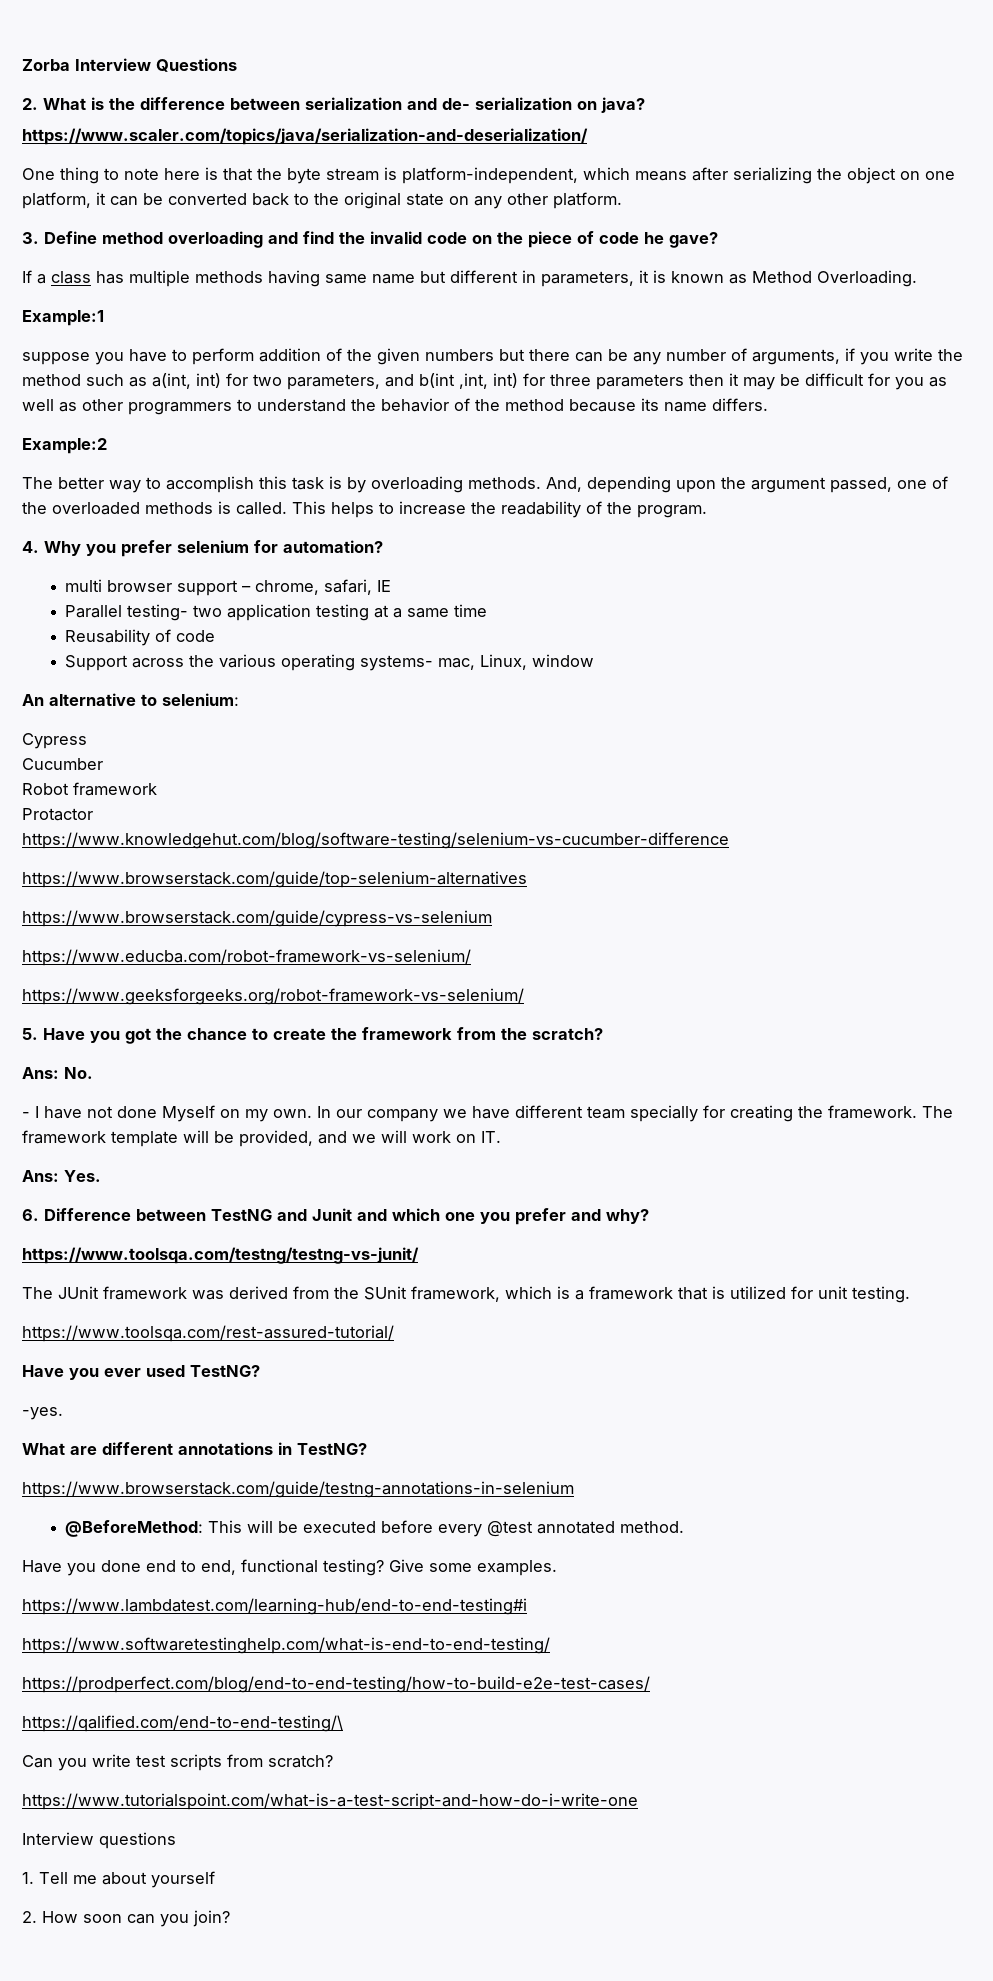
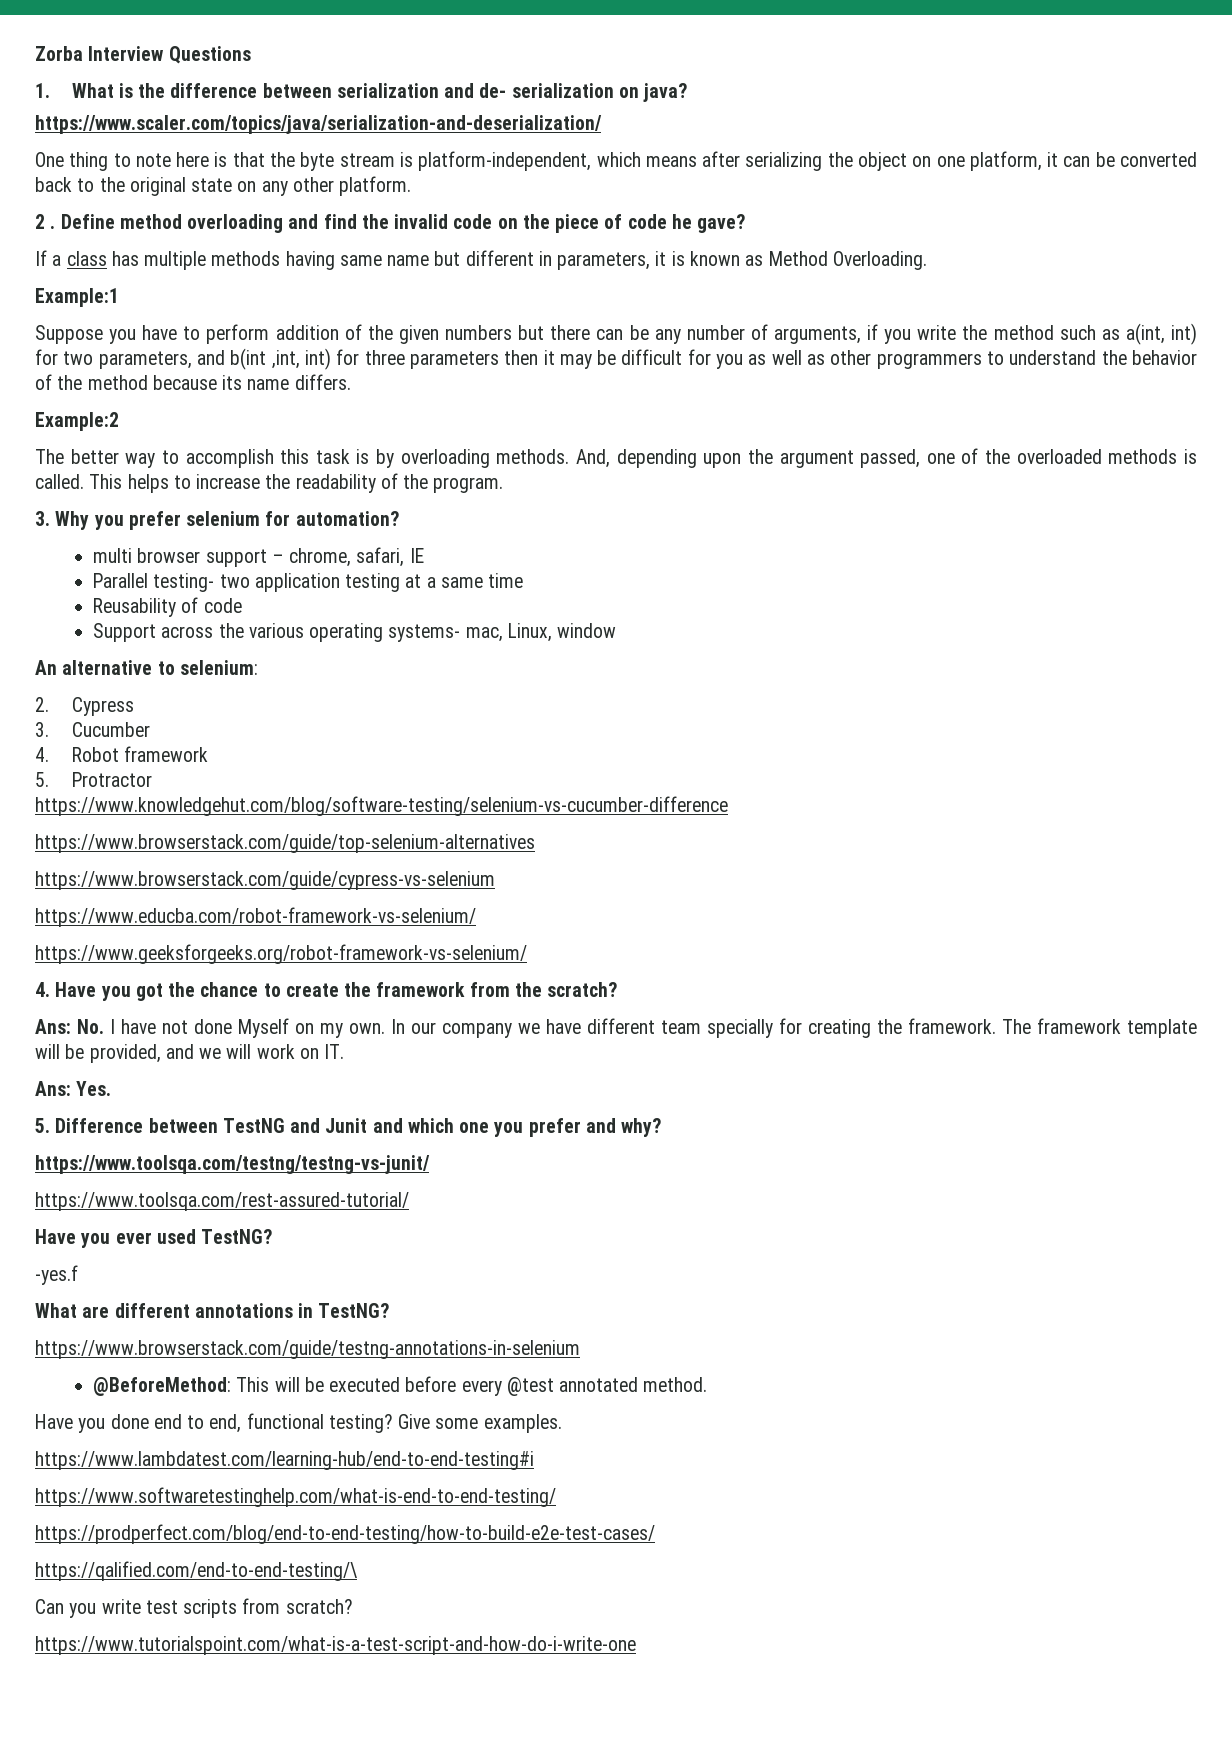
- 2. What is the difference between serialization and de- serialization on java?
+ 1. What is the difference between serialization and de- serialization on java?
- 3. Define method overloading and find the invalid code on the piece of code he gave?
+ 2 . Define method overloading and find the invalid code on the piece of code he gave?
- suppose you have to perform addition of the given numbers but there can be any number of arguments, if you write the method such as a(int, int) for two parameters, and b(int ,int, int) for three parameters then it may be difficult for you as well as other programmers to understand the behavior of the method because its name differs.
+ Suppose you have to perform addition of the given numbers but there can be any number of arguments, if you write the method such as a(int, int) for two parameters, and b(int ,int, int) for three parameters then it may be difficult for you as well as other programmers to understand the behavior of the method because its name differs.
- 4. Why you prefer selenium for automation?
+ 3. Why you prefer selenium for automation?
- Cypress
+ 2. Cypress
- Cucumber
+ 3. Cucumber
- Robot framework
+ 4. Robot framework
- Protactor
+ 5. Protractor
- 5. Have you got the chance to create the framework from the scratch?
+ 4. Have you got the chance to create the framework from the scratch?
- Ans: No.
- - I have not done Myself on my own.
+ Ans: No. I have not done Myself on my own.
- 6. Difference between TestNG and Junit and which one you prefer and why?
+ 5. Difference between TestNG and Junit and which one you prefer and why?
- The JUnit framework was derived from the SUnit framework, which is a framework that is utilized for unit testing.
- -yes.
+ -yes.f
- Interview questions
- 1. Tell me about yourself
- 2. How soon can you join?

